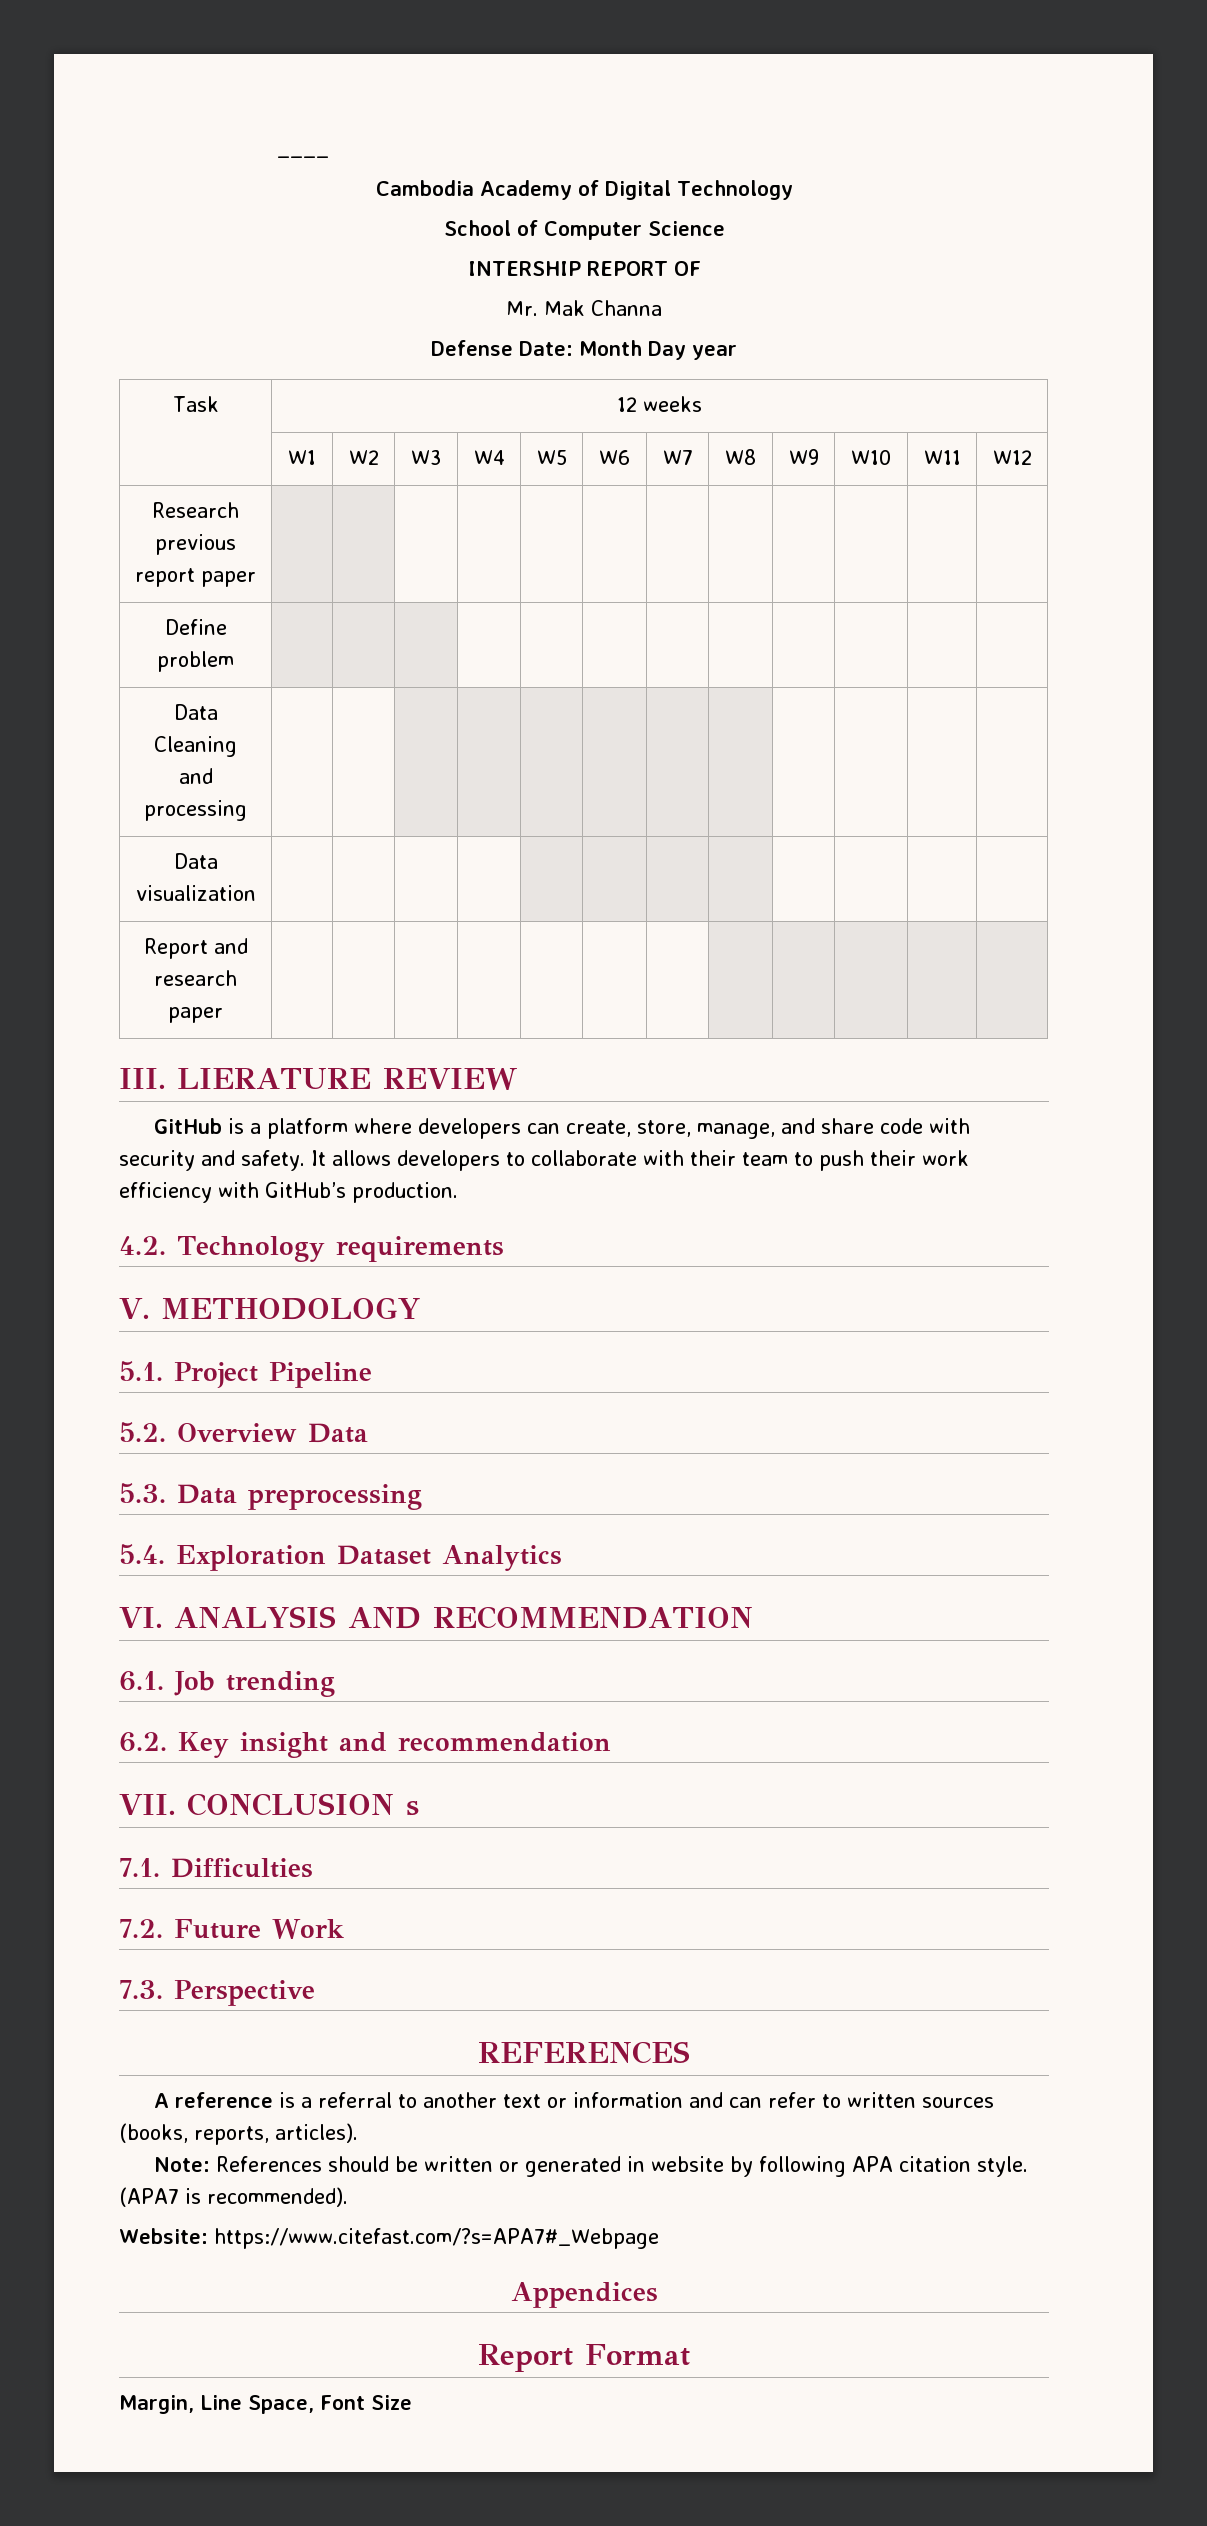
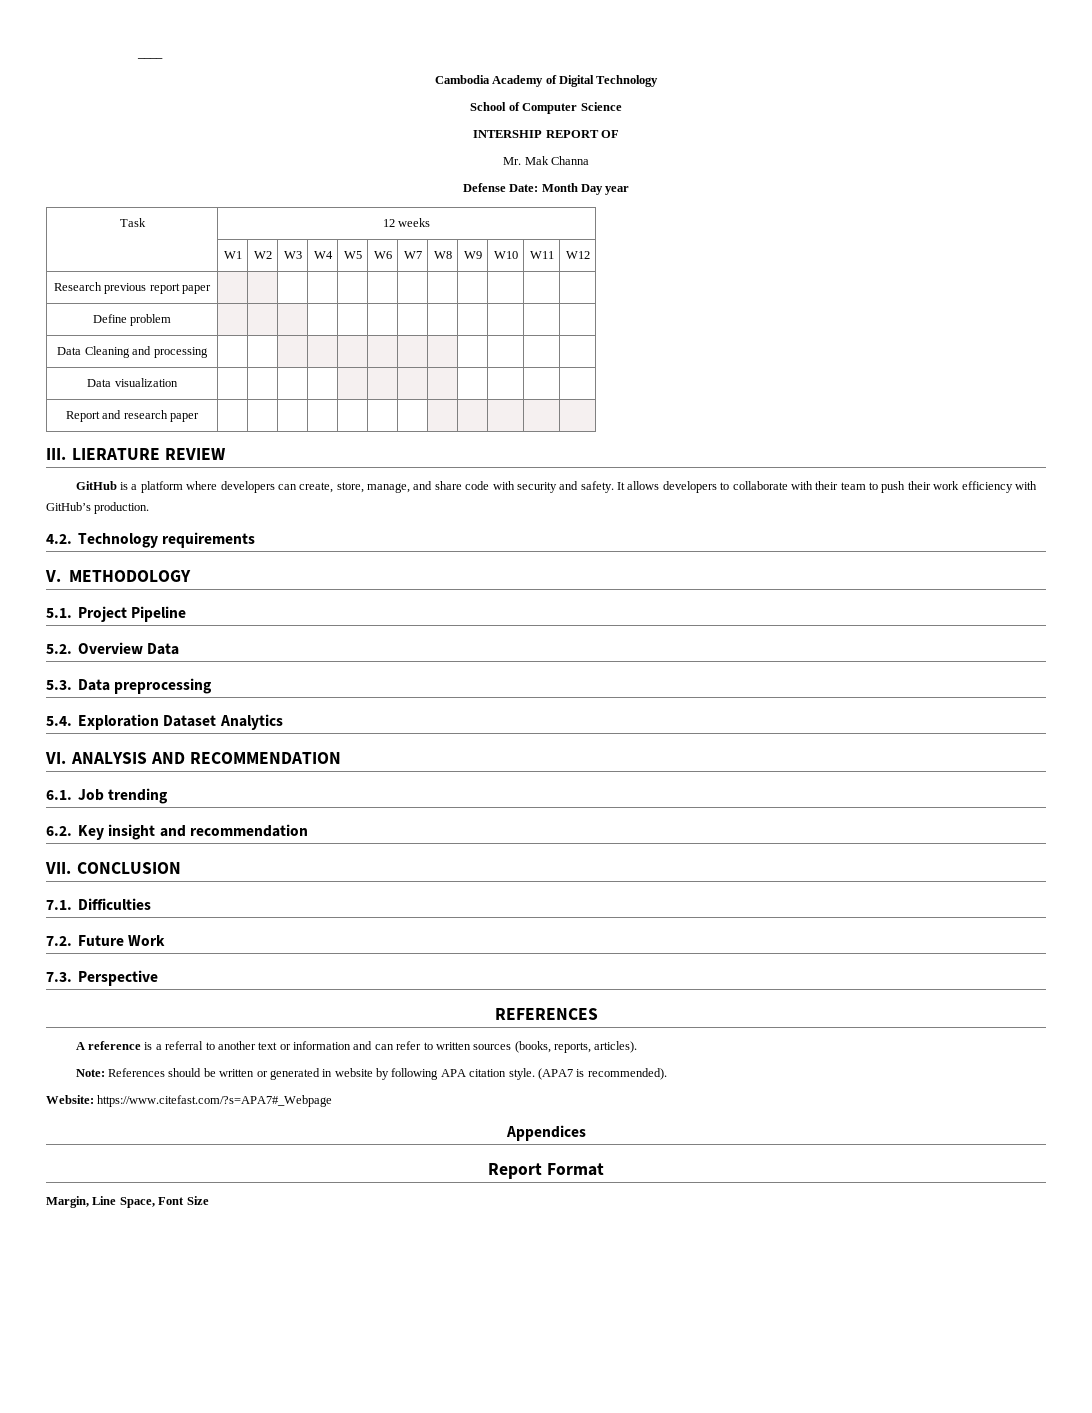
- VII. CONCLUSION s
+ VII. CONCLUSION

